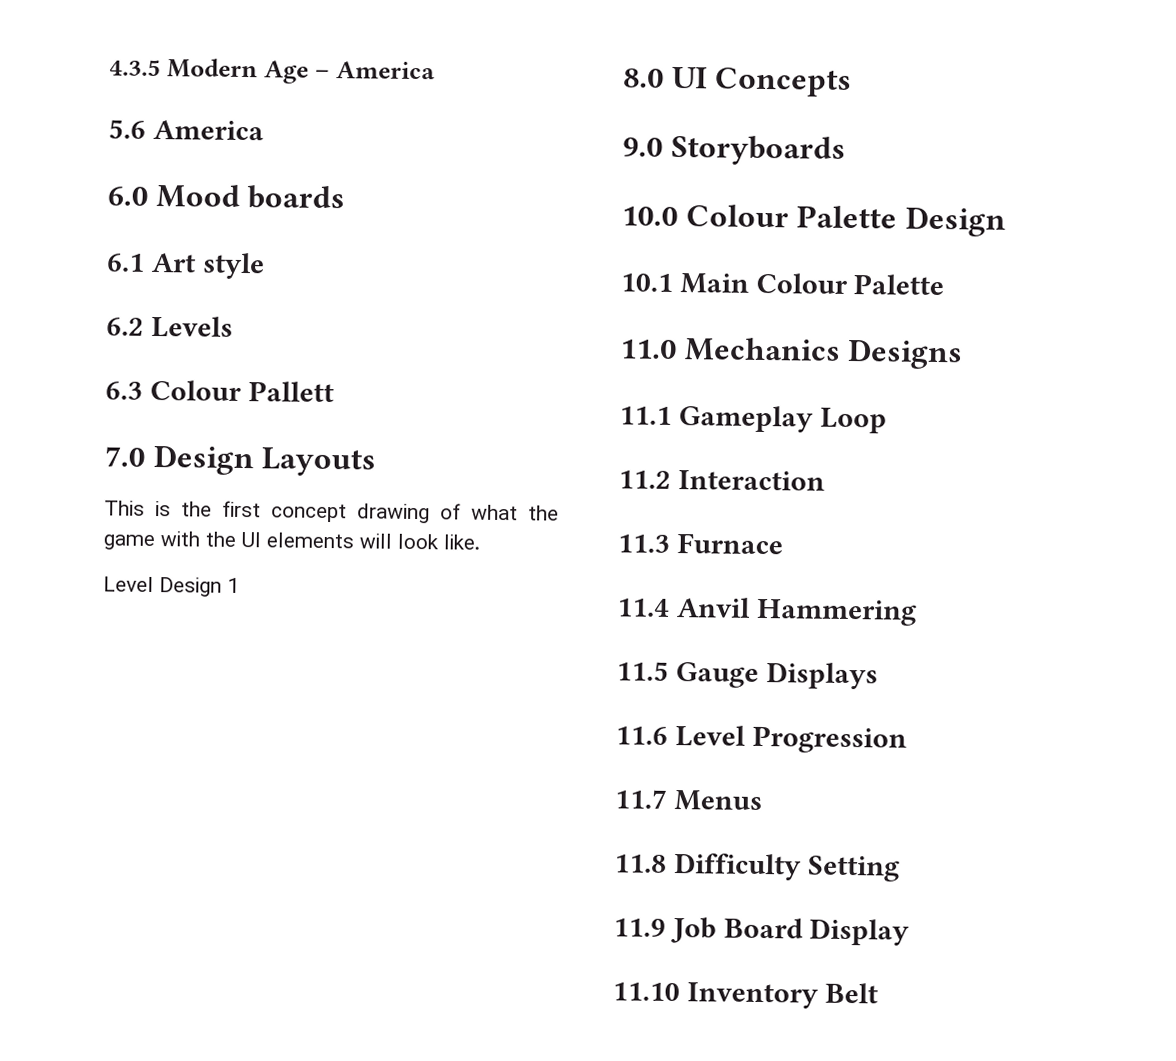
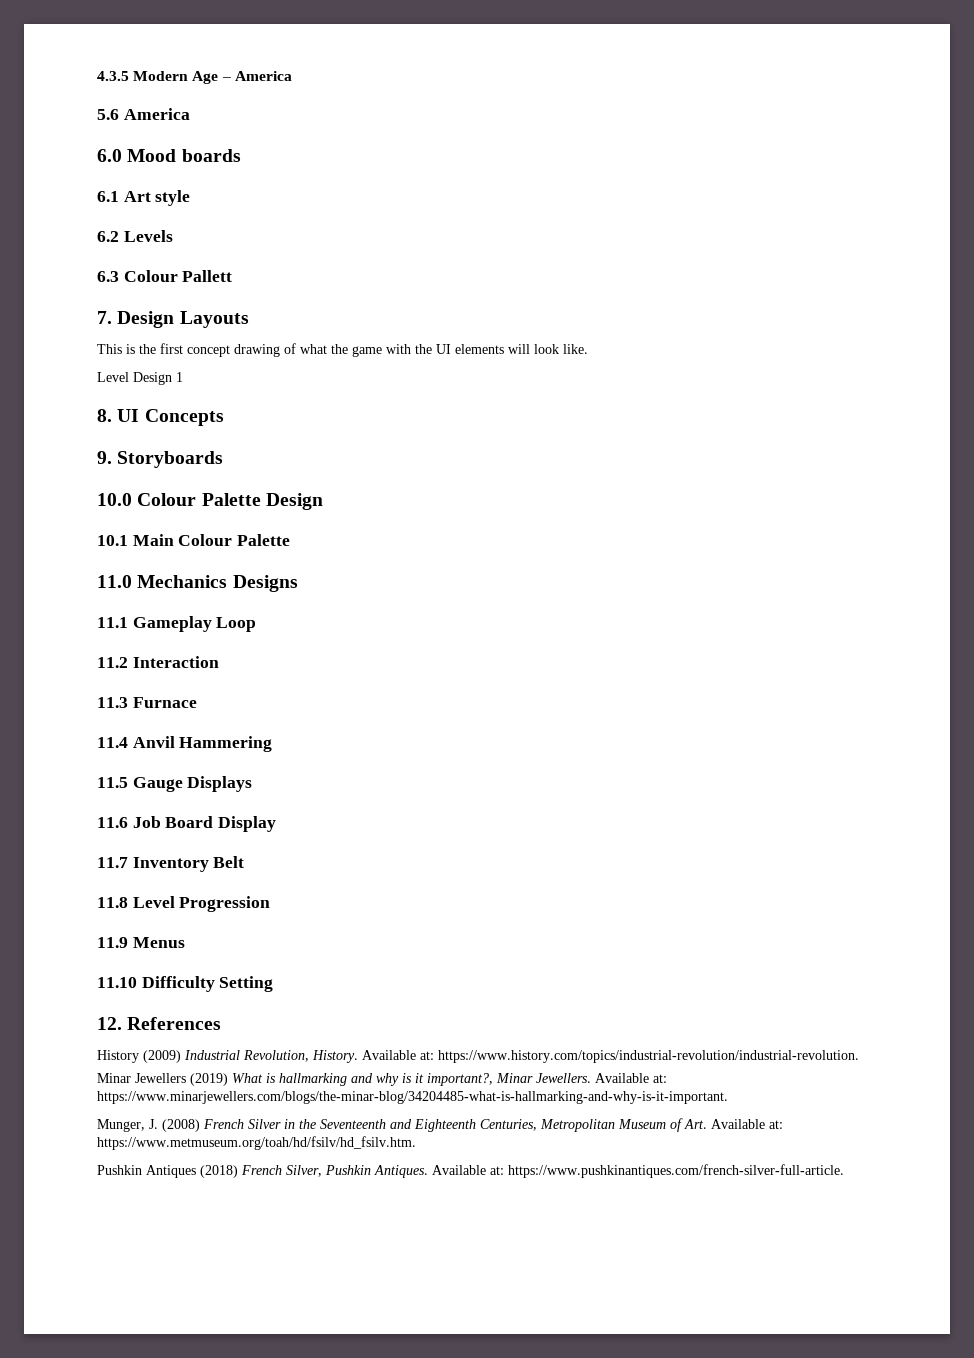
- 7.0 Design Layouts
+ 7. Design Layouts
- 8.0 UI Concepts
+ 8. UI Concepts
- 9.0 Storyboards
+ 9. Storyboards
- 11.6 Level Progression
- 11.7 Menus
- 11.8 Difficulty Setting
- 11.9 Job Board Display
+ 11.6 Job Board Display
- 11.10 Inventory Belt
+ 11.7 Inventory Belt
+ 11.8 Level Progression
+ 11.9 Menus
+ 11.10 Difficulty Setting
+ 12. References
+ History (2009) Industrial Revolution, History. Available at: https://www.history.com/topics/industrial-revolution/industrial-revolution.
+ Minar Jewellers (2019) What is hallmarking and why is it important?, Minar Jewellers. Available at: https://www.minarjewellers.com/blogs/the-minar-blog/34204485-what-is-hallmarking-and-why-is-it-important.
+ Munger, J. (2008) French Silver in the Seventeenth and Eighteenth Centuries, Metropolitan Museum of Art. Available at: https://www.metmuseum.org/toah/hd/fsilv/hd_fsilv.htm.
+ Pushkin Antiques (2018) French Silver, Pushkin Antiques. Available at: https://www.pushkinantiques.com/french-silver-full-article.

